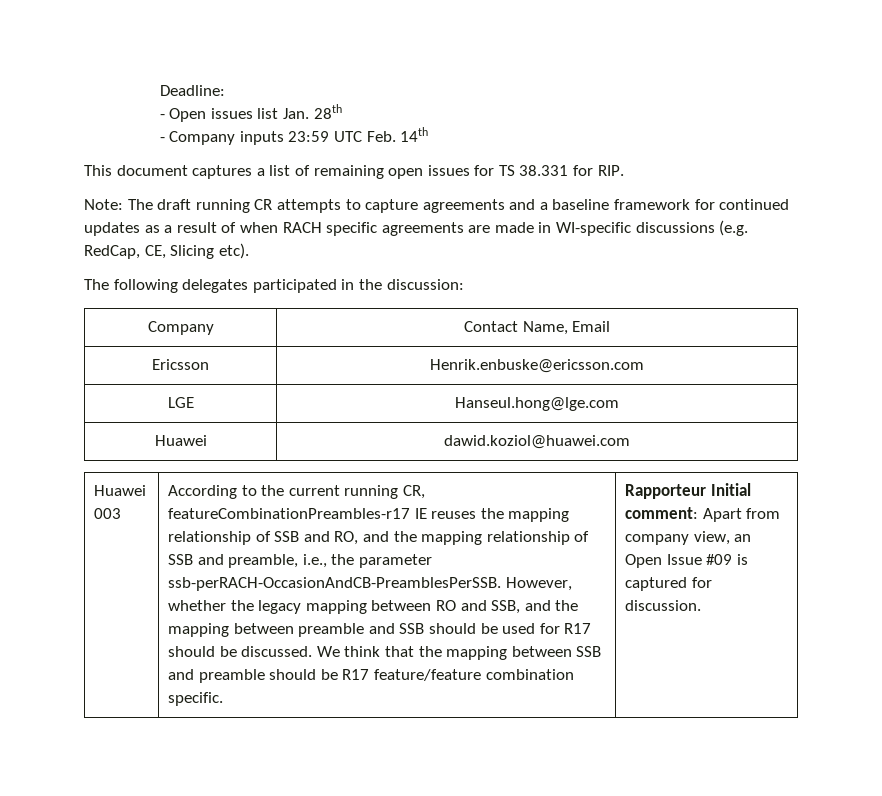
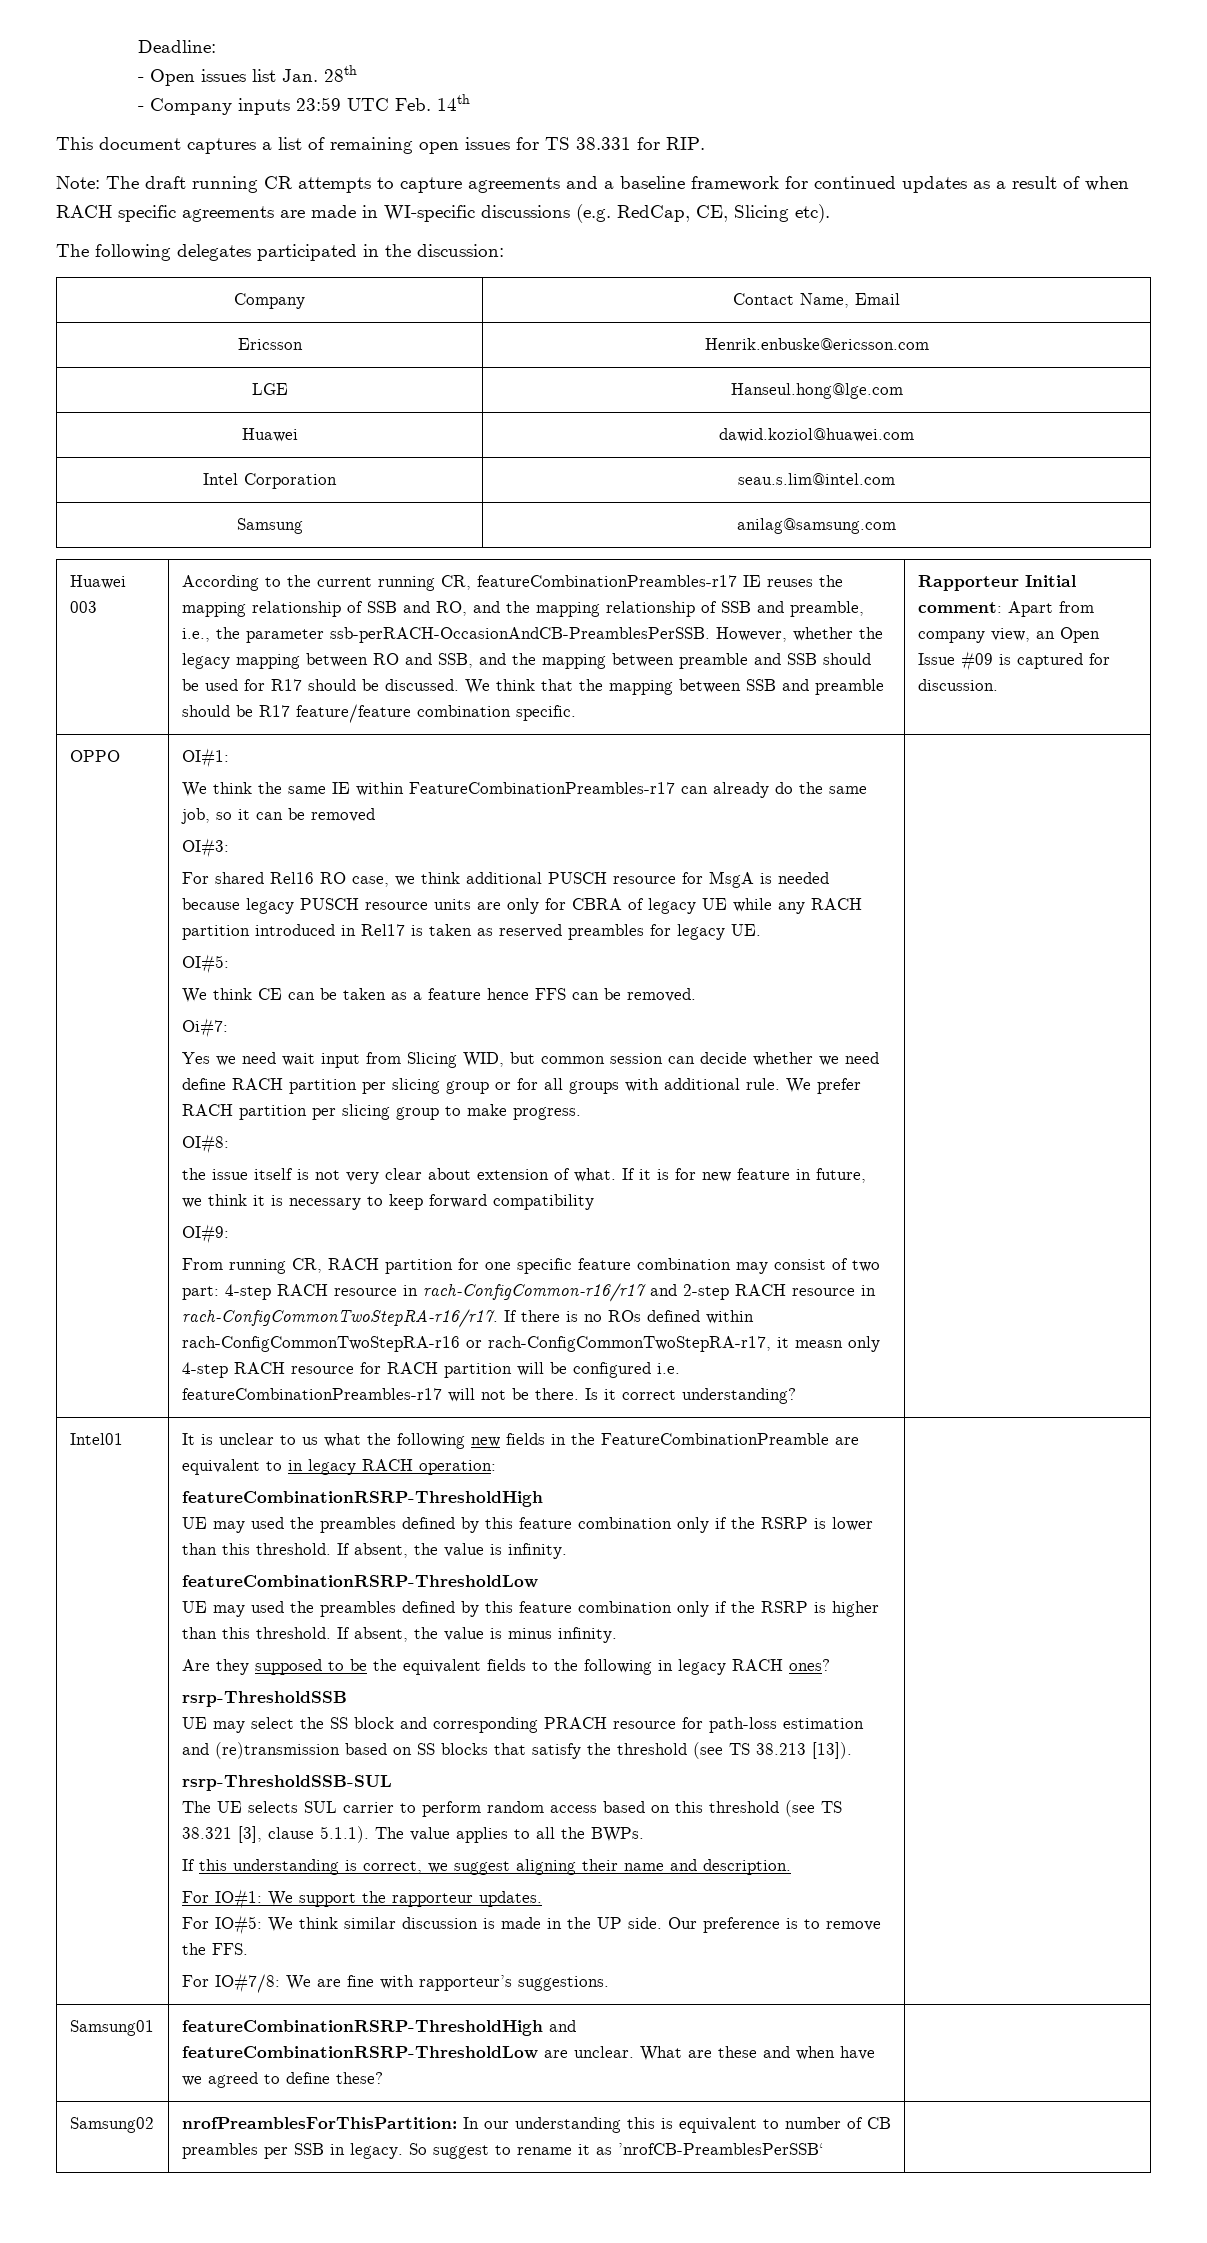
+ Intel Corporation | seau.s.lim@intel.com
+ Samsung | anilag@samsung.com
+ OPPO | OI#1:
+ We think the same IE within FeatureCombinationPreambles-r17 can already do the same job, so it can be removed
+ OI#3:
+ For shared Rel16 RO case, we think additional PUSCH resource for MsgA is needed because legacy PUSCH resource units are only for CBRA of legacy UE while any RACH partition introduced in Rel17 is taken as reserved preambles for legacy UE.
+ OI#5:
+ We think CE can be taken as a feature hence FFS can be removed.
+ Oi#7:
+ Yes we need wait input from Slicing WID, but common session can decide whether we need define RACH partition per slicing group or for all groups with additional rule. We prefer RACH partition per slicing group to make progress.
+ OI#8:
+ the issue itself is not very clear about extension of what. If it is for new feature in future, we think it is necessary to keep forward compatibility
+ OI#9:
+ From running CR, RACH partition for one specific feature combination may consist of two part: 4-step RACH resource in rach-ConfigCommon-r16/r17 and 2-step RACH resource in rach-ConfigCommonTwoStepRA-r16/r17. If there is no ROs defined within rach-ConfigCommonTwoStepRA-r16 or rach-ConfigCommonTwoStepRA-r17, it measn only 4-step RACH resource for RACH partition will be configured i.e. featureCombinationPreambles-r17 will not be there. Is it correct understanding? |
+ Intel01 | It is unclear to us what the following new fields in the FeatureCombinationPreamble are equivalent to in legacy RACH operation:
+ featureCombinationRSRP-ThresholdHigh
+ UE may used the preambles defined by this feature combination only if the RSRP is lower than this threshold. If absent, the value is infinity.
+ featureCombinationRSRP-ThresholdLow
+ UE may used the preambles defined by this feature combination only if the RSRP is higher than this threshold. If absent, the value is minus infinity.
+ Are they supposed to be the equivalent fields to the following in legacy RACH ones?
+ rsrp-ThresholdSSB
+ UE may select the SS block and corresponding PRACH resource for path-loss estimation and (re)transmission based on SS blocks that satisfy the threshold (see TS 38.213 [13]).
+ rsrp-ThresholdSSB-SUL
+ The UE selects SUL carrier to perform random access based on this threshold (see TS 38.321 [3], clause 5.1.1). The value applies to all the BWPs.
+ If this understanding is correct, we suggest aligning their name and description.
+ For IO#1: We support the rapporteur updates.
+ For IO#5: We think similar discussion is made in the UP side. Our preference is to remove the FFS.
+ For IO#7/8: We are fine with rapporteur’s suggestions. |
+ Samsung01 | featureCombinationRSRP-ThresholdHigh and featureCombinationRSRP-ThresholdLow are unclear. What are these and when have we agreed to define these? |
+ Samsung02 | nrofPreamblesForThisPartition: In our understanding this is equivalent to number of CB preambles per SSB in legacy. So suggest to rename it as ’nrofCB-PreamblesPerSSB‘ |

